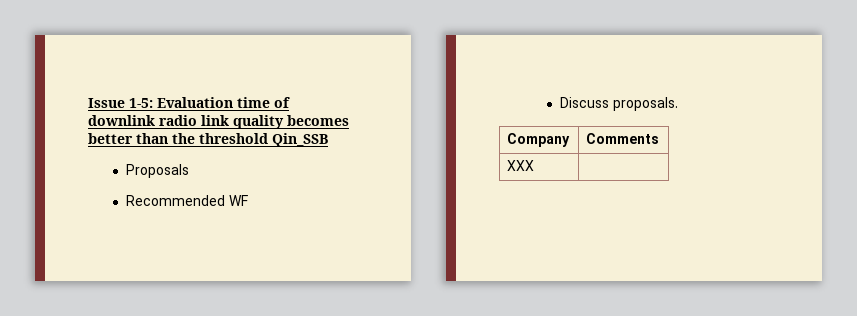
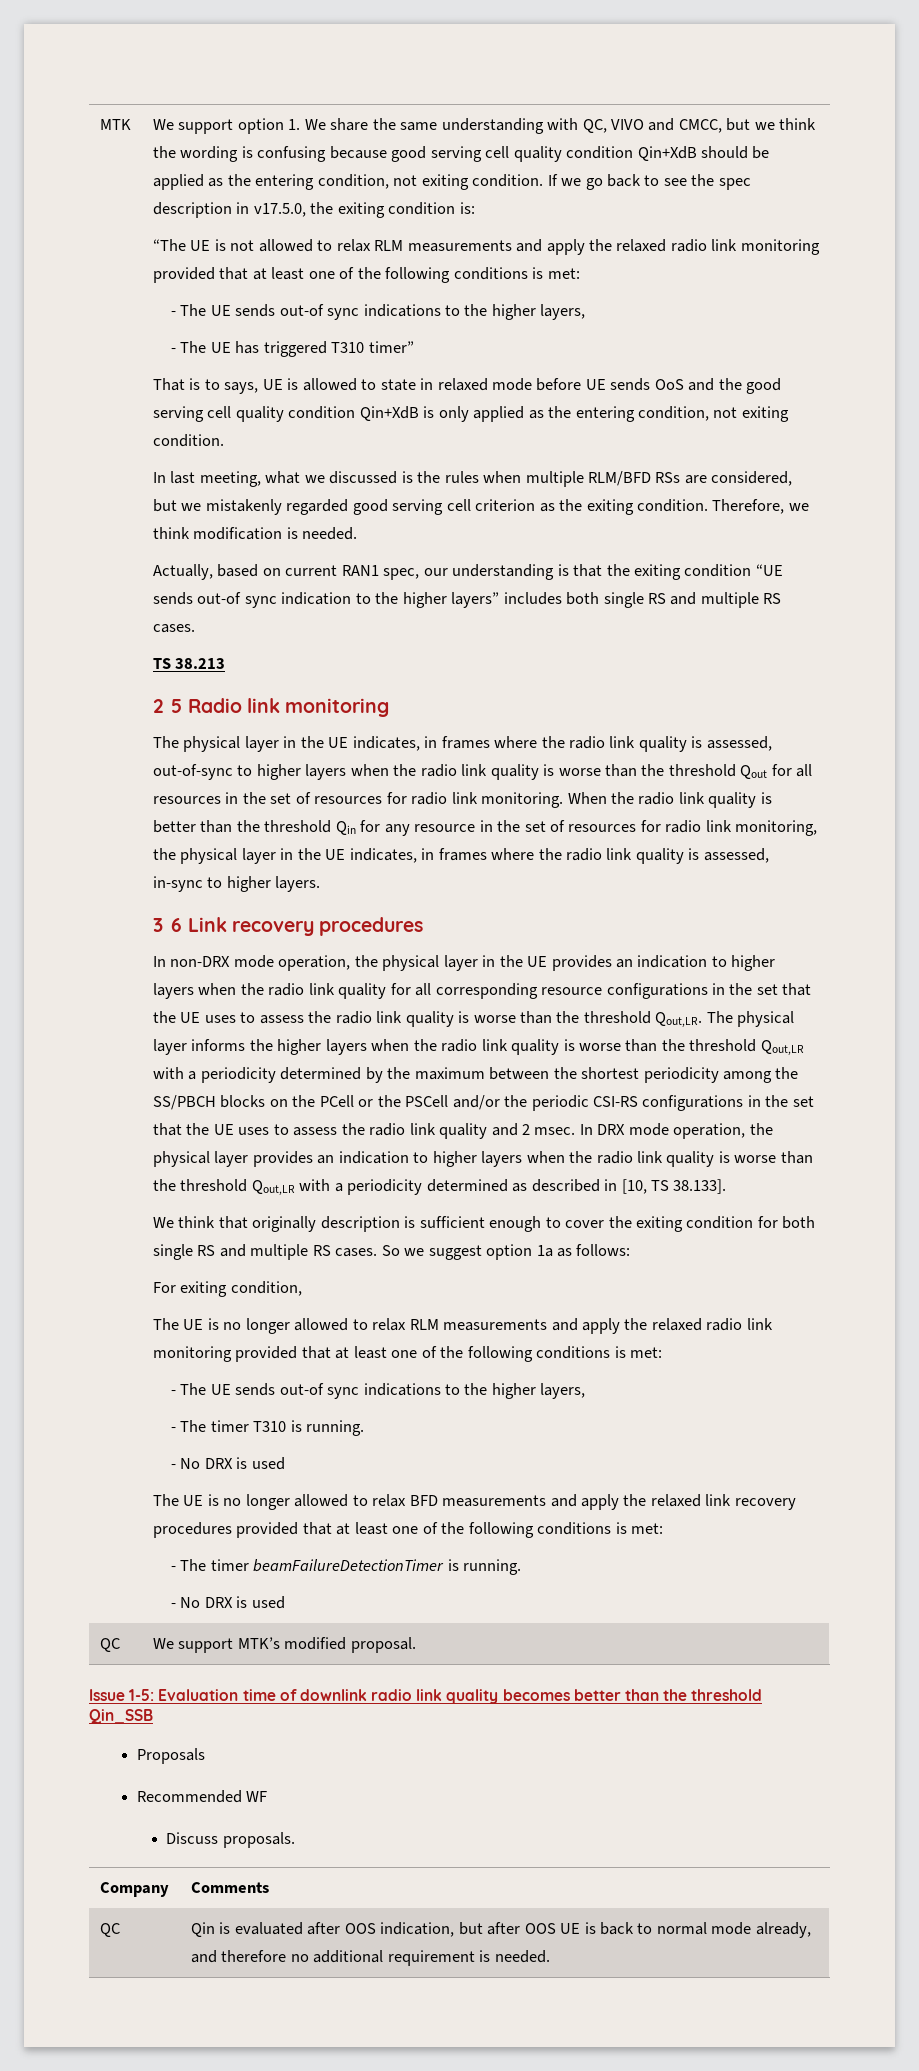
+ MTK | We support option 1. We share the same understanding with QC, VIVO and CMCC, but we think the wording is confusing because good serving cell quality condition Qin+XdB should be applied as the entering condition, not exiting condition. If we go back to see the spec description in v17.5.0, the exiting condition is:
+ “The UE is not allowed to relax RLM measurements and apply the relaxed radio link monitoring provided that at least one of the following conditions is met:
+ - The UE sends out-of sync indications to the higher layers,
+ - The UE has triggered T310 timer”
+ That is to says, UE is allowed to state in relaxed mode before UE sends OoS and the good serving cell quality condition Qin+XdB is only applied as the entering condition, not exiting condition.
+ In last meeting, what we discussed is the rules when multiple RLM/BFD RSs are considered, but we mistakenly regarded good serving cell criterion as the exiting condition. Therefore, we think modification is needed.
+ Actually, based on current RAN1 spec, our understanding is that the exiting condition “UE sends out-of sync indication to the higher layers” includes both single RS and multiple RS cases.
+ TS 38.213
+ 2 5 Radio link monitoring
+ The physical layer in the UE indicates, in frames where the radio link quality is assessed, out-of-sync to higher layers when the radio link quality is worse than the threshold Qout for all resources in the set of resources for radio link monitoring. When the radio link quality is better than the threshold Qin for any resource in the set of resources for radio link monitoring, the physical layer in the UE indicates, in frames where the radio link quality is assessed, in-sync to higher layers.
+ 3 6 Link recovery procedures
+ In non-DRX mode operation, the physical layer in the UE provides an indication to higher layers when the radio link quality for all corresponding resource configurations in the set that the UE uses to assess the radio link quality is worse than the threshold Qout,LR. The physical layer informs the higher layers when the radio link quality is worse than the threshold Qout,LR with a periodicity determined by the maximum between the shortest periodicity among the SS/PBCH blocks on the PCell or the PSCell and/or the periodic CSI-RS configurations in the set that the UE uses to assess the radio link quality and 2 msec. In DRX mode operation, the physical layer provides an indication to higher layers when the radio link quality is worse than the threshold Qout,LR with a periodicity determined as described in [10, TS 38.133].
+ We think that originally description is sufficient enough to cover the exiting condition for both single RS and multiple RS cases. So we suggest option 1a as follows:
+ For exiting condition,
+ The UE is no longer allowed to relax RLM measurements and apply the relaxed radio link monitoring provided that at least one of the following conditions is met:
+ - The UE sends out-of sync indications to the higher layers,
+ - The timer T310 is running.
+ - No DRX is used
+ The UE is no longer allowed to relax BFD measurements and apply the relaxed link recovery procedures provided that at least one of the following conditions is met:
+ - The timer beamFailureDetectionTimer is running.
+ - No DRX is used
+ QC | We support MTK’s modified proposal.
- XXX |
+ QC | Qin is evaluated after OOS indication, but after OOS UE is back to normal mode already, and therefore no additional requirement is needed.

